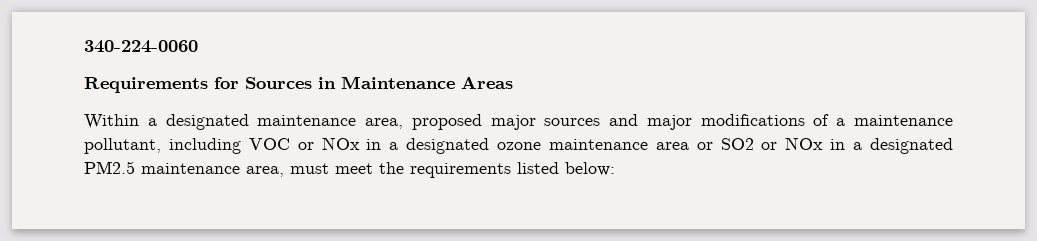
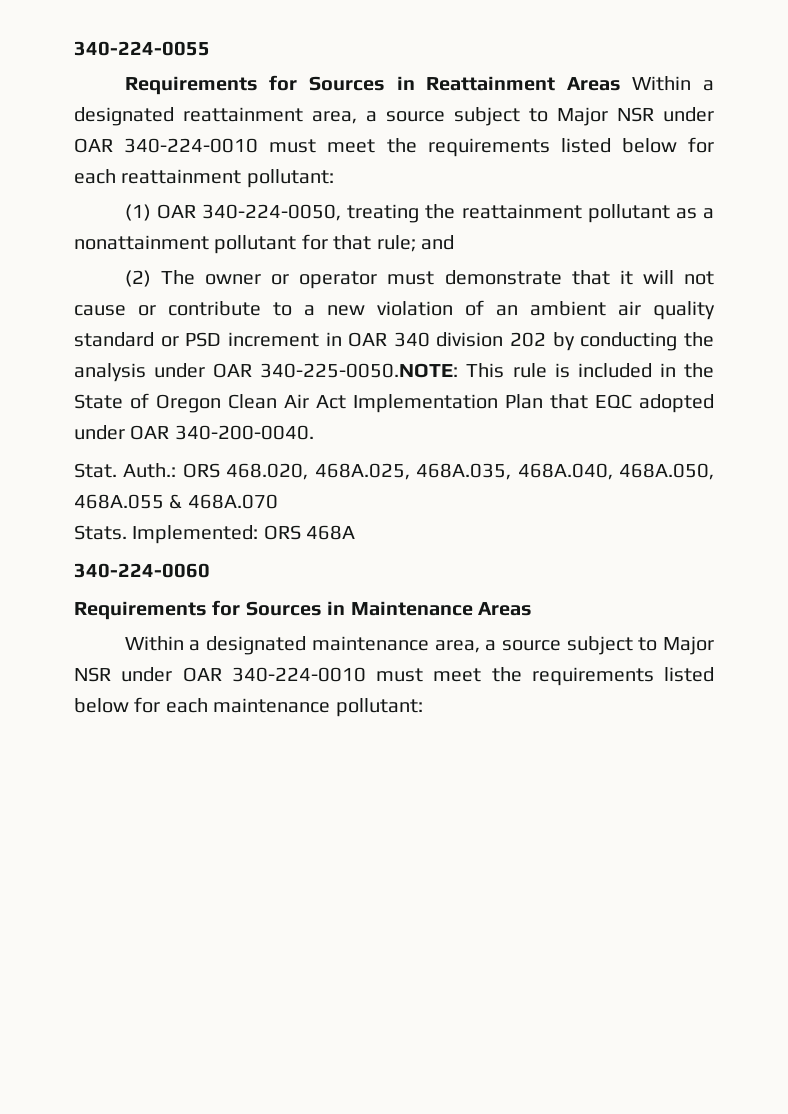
+ 340-224-0055
+ Requirements for Sources in Reattainment Areas Within a designated reattainment area, a source subject to Major NSR under OAR 340-224-0010 must meet the requirements listed below for each reattainment pollutant:
+ (1) OAR 340-224-0050, treating the reattainment pollutant as a nonattainment pollutant for that rule; and
+ (2) The owner or operator must demonstrate that it will not cause or contribute to a new violation of an ambient air quality standard or PSD increment in OAR 340 division 202 by conducting the analysis under OAR 340-225-0050.NOTE: This rule is included in the State of Oregon Clean Air Act Implementation Plan that EQC adopted under OAR 340-200-0040.
+ Stat. Auth.: ORS 468.020, 468A.025, 468A.035, 468A.040, 468A.050, 468A.055 & 468A.070
+ Stats. Implemented: ORS 468A
- Within a designated maintenance area, proposed major sources and major modifications of a maintenance pollutant, including VOC or NOx in a designated ozone maintenance area or SO2 or NOx in a designated PM2.5 maintenance area, must meet the requirements listed below:
+ Within a designated maintenance area, a source subject to Major NSR under OAR 340-224-0010 must meet the requirements listed below for each maintenance pollutant:

